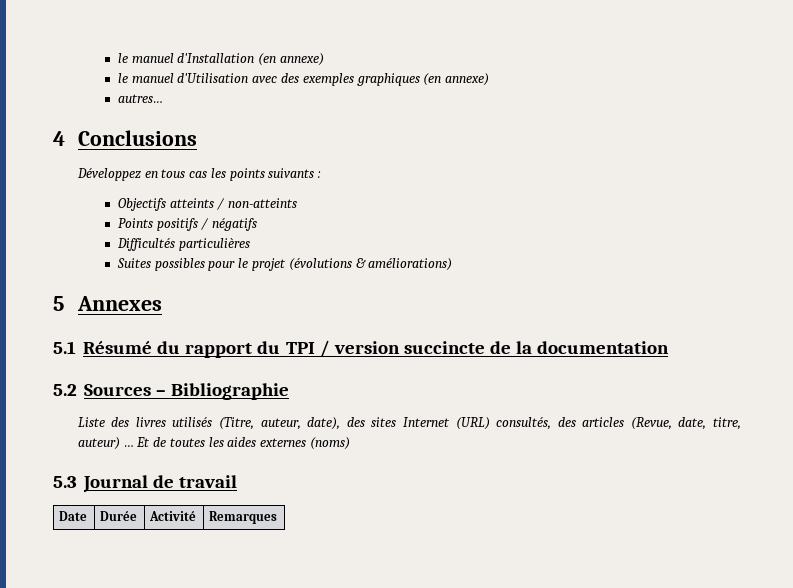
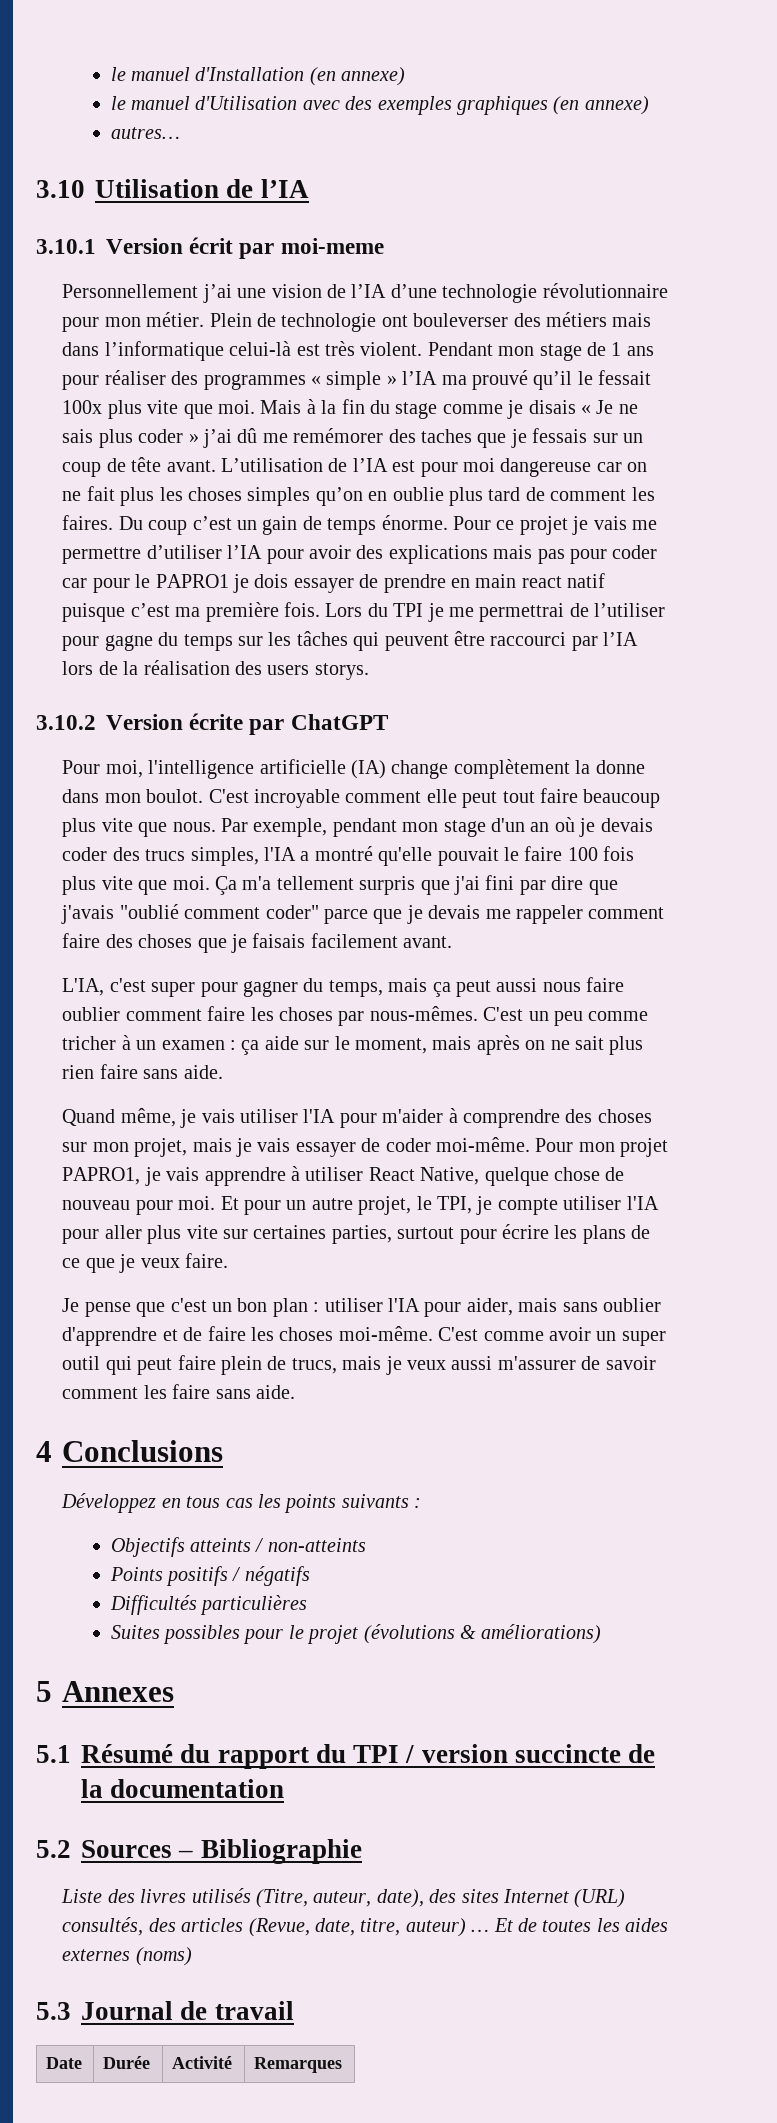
+ 3.10 Utilisation de l’IA
+ 3.10.1 Version écrit par moi-meme
+ Personnellement j’ai une vision de l’IA d’une technologie révolutionnaire pour mon métier. Plein de technologie ont bouleverser des métiers mais dans l’informatique celui-là est très violent. Pendant mon stage de 1 ans pour réaliser des programmes « simple » l’IA ma prouvé qu’il le fessait 100x plus vite que moi. Mais à la fin du stage comme je disais « Je ne sais plus coder » j’ai dû me remémorer des taches que je fessais sur un coup de tête avant. L’utilisation de l’IA est pour moi dangereuse car on ne fait plus les choses simples qu’on en oublie plus tard de comment les faires. Du coup c’est un gain de temps énorme. Pour ce projet je vais me permettre d’utiliser l’IA pour avoir des explications mais pas pour coder car pour le PAPRO1 je dois essayer de prendre en main react natif puisque c’est ma première fois. Lors du TPI je me permettrai de l’utiliser pour gagne du temps sur les tâches qui peuvent être raccourci par l’IA lors de la réalisation des users storys.
+ 3.10.2 Version écrite par ChatGPT
+ Pour moi, l'intelligence artificielle (IA) change complètement la donne dans mon boulot. C'est incroyable comment elle peut tout faire beaucoup plus vite que nous. Par exemple, pendant mon stage d'un an où je devais coder des trucs simples, l'IA a montré qu'elle pouvait le faire 100 fois plus vite que moi. Ça m'a tellement surpris que j'ai fini par dire que j'avais "oublié comment coder" parce que je devais me rappeler comment faire des choses que je faisais facilement avant.
+ L'IA, c'est super pour gagner du temps, mais ça peut aussi nous faire oublier comment faire les choses par nous-mêmes. C'est un peu comme tricher à un examen : ça aide sur le moment, mais après on ne sait plus rien faire sans aide.
+ Quand même, je vais utiliser l'IA pour m'aider à comprendre des choses sur mon projet, mais je vais essayer de coder moi-même. Pour mon projet PAPRO1, je vais apprendre à utiliser React Native, quelque chose de nouveau pour moi. Et pour un autre projet, le TPI, je compte utiliser l'IA pour aller plus vite sur certaines parties, surtout pour écrire les plans de ce que je veux faire.
+ Je pense que c'est un bon plan : utiliser l'IA pour aider, mais sans oublier d'apprendre et de faire les choses moi-même. C'est comme avoir un super outil qui peut faire plein de trucs, mais je veux aussi m'assurer de savoir comment les faire sans aide.

